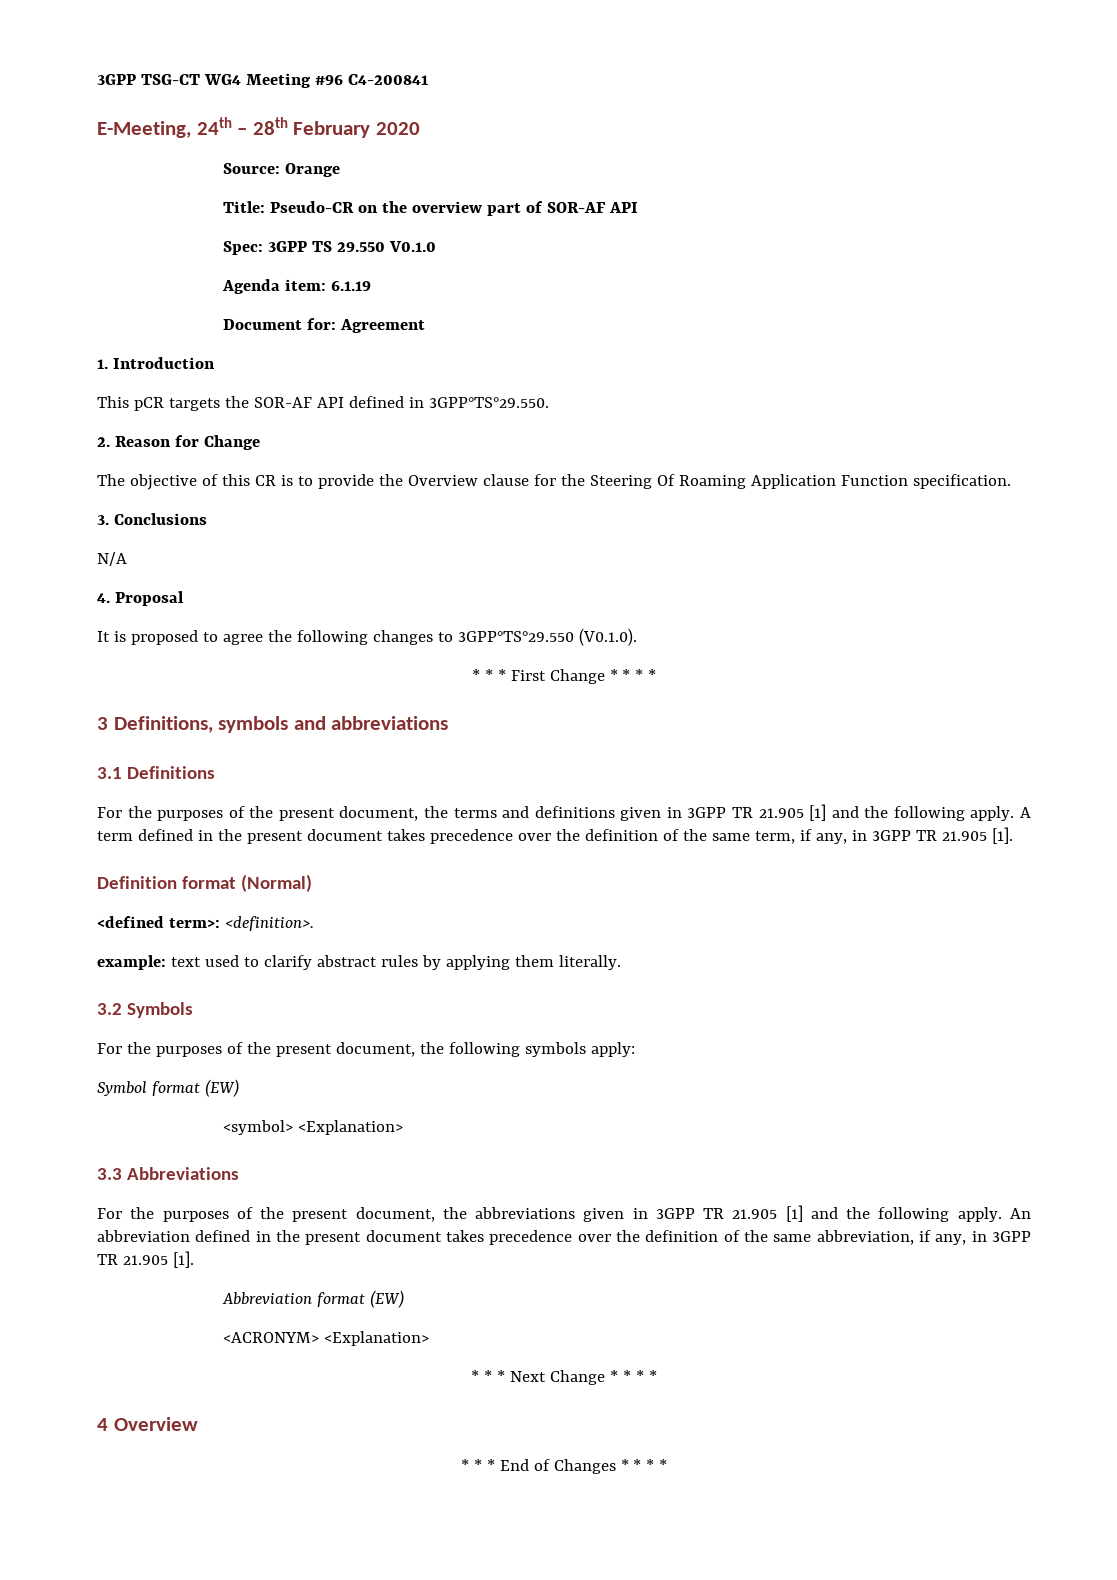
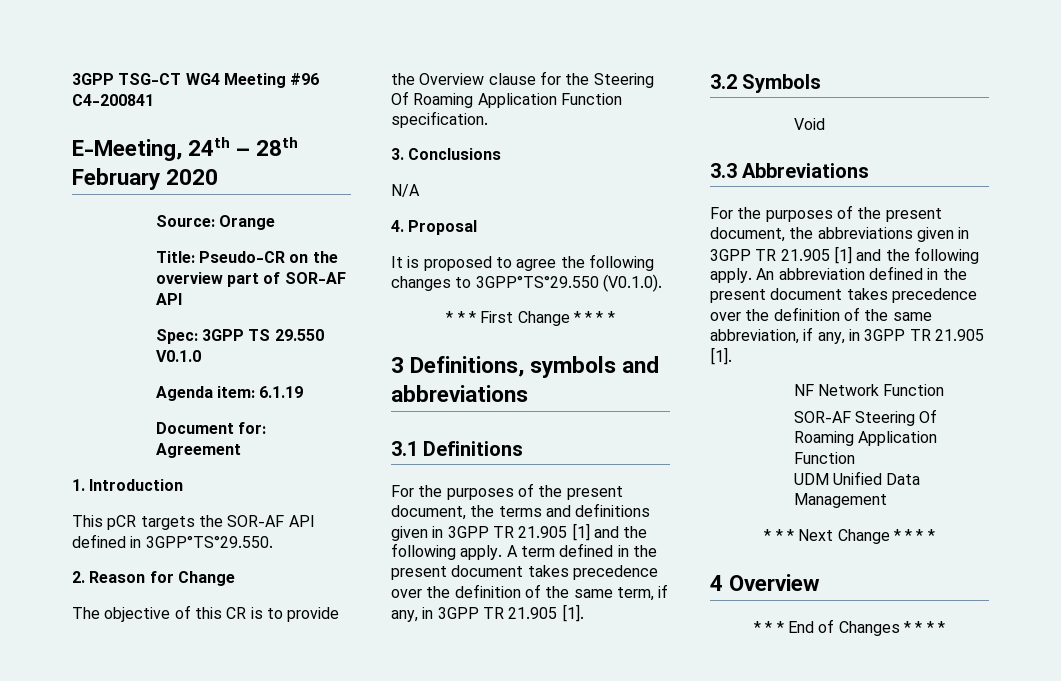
- Definition format (Normal)
- <defined term>: <definition>.
- example: text used to clarify abstract rules by applying them literally.
  3.2 Symbols
- For the purposes of the present document, the following symbols apply:
- Symbol format (EW)
- <symbol> <Explanation>
+ Void
- Abbreviation format (EW)
- <ACRONYM> <Explanation>
+ NF Network Function
+ SOR-AF Steering Of Roaming Application Function
+ UDM Unified Data Management

